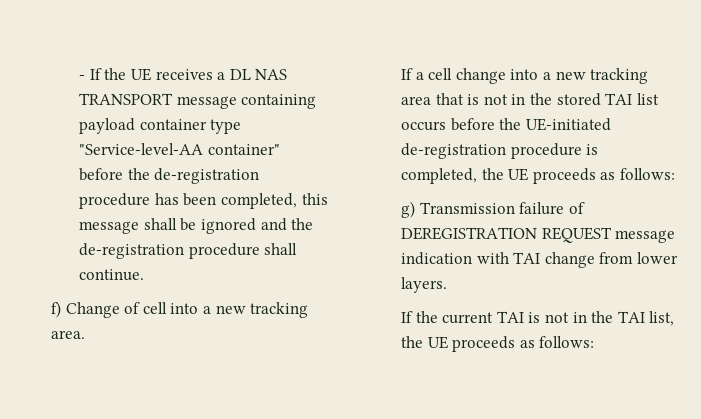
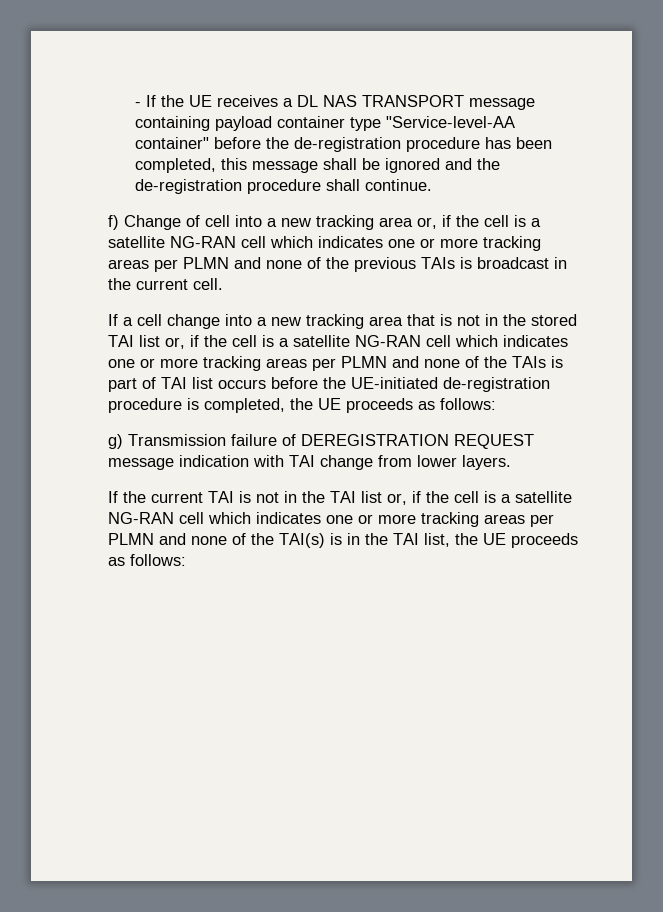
- f) Change of cell into a new tracking area.
+ f) Change of cell into a new tracking area or, if the cell is a satellite NG-RAN cell which indicates one or more tracking areas per PLMN and none of the previous TAIs is broadcast in the current cell.
- If a cell change into a new tracking area that is not in the stored TAI list occurs before the UE-initiated de-registration procedure is completed, the UE proceeds as follows:
+ If a cell change into a new tracking area that is not in the stored TAI list or, if the cell is a satellite NG-RAN cell which indicates one or more tracking areas per PLMN and none of the TAIs is part of TAI list occurs before the UE-initiated de-registration procedure is completed, the UE proceeds as follows:
- If the current TAI is not in the TAI list, the UE proceeds as follows:
+ If the current TAI is not in the TAI list or, if the cell is a satellite NG-RAN cell which indicates one or more tracking areas per PLMN and none of the TAI(s) is in the TAI list, the UE proceeds as follows:

